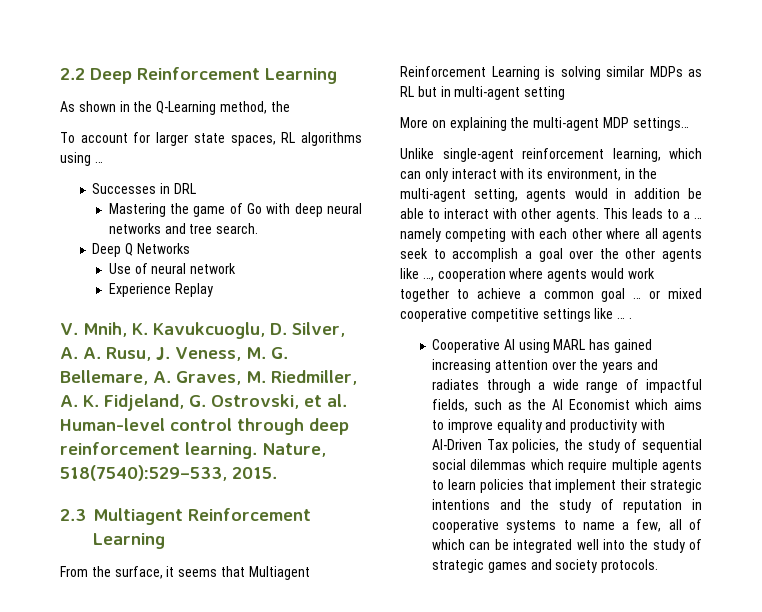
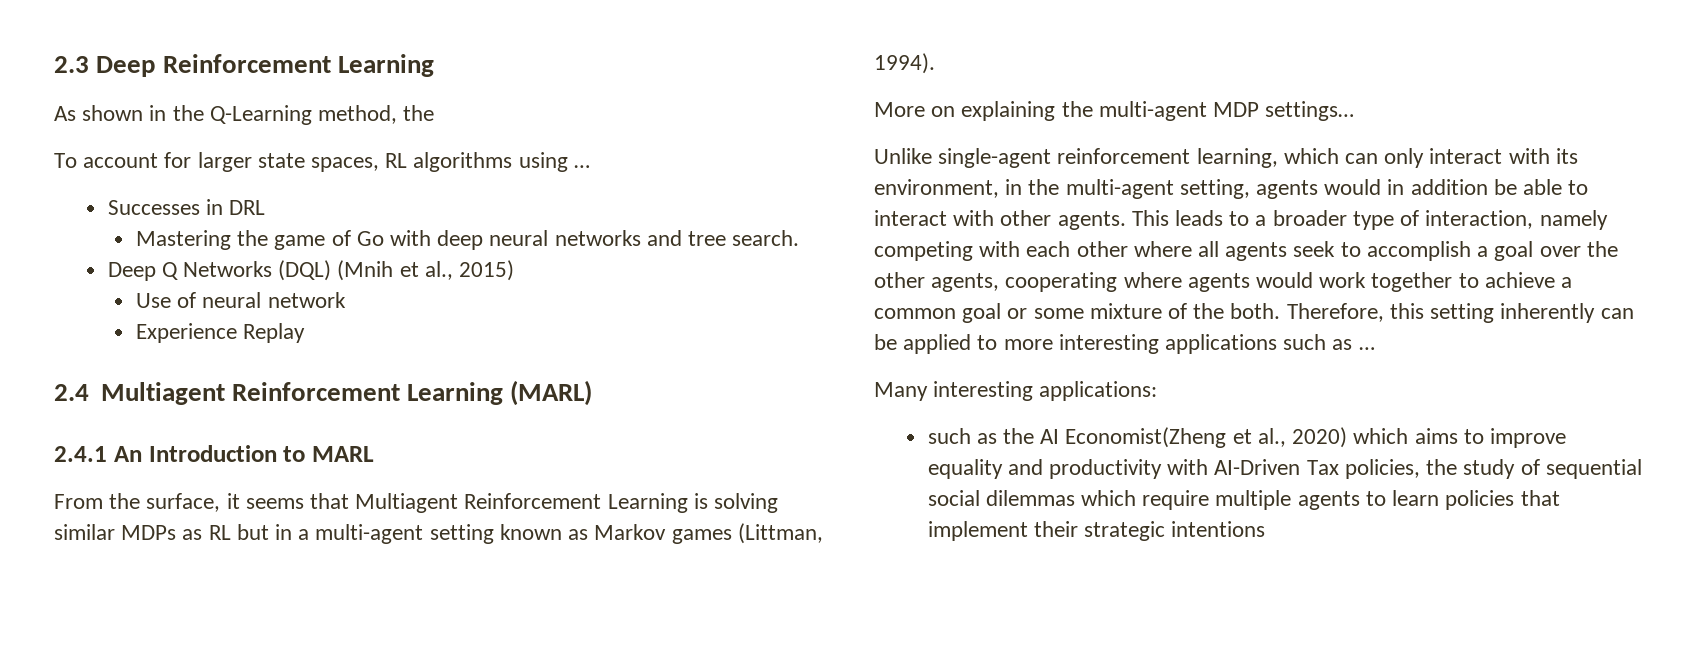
- 2.2 Deep Reinforcement Learning
+ 2.3 Deep Reinforcement Learning
- Deep Q Networks
+ Deep Q Networks (DQL) (Mnih et al., 2015)
- V. Mnih, K. Kavukcuoglu, D. Silver, A. A. Rusu, J. Veness, M. G. Bellemare, A. Graves, M. Riedmiller, A. K. Fidjeland, G. Ostrovski, et al. Human-level control through deep reinforcement learning. Nature, 518(7540):529–533, 2015.
- 2.3 Multiagent Reinforcement Learning
+ 2.4 Multiagent Reinforcement Learning (MARL)
+ 2.4.1 An Introduction to MARL
- From the surface, it seems that Multiagent Reinforcement Learning is solving similar MDPs as RL but in multi-agent setting
+ From the surface, it seems that Multiagent Reinforcement Learning is solving similar MDPs as RL but in a multi-agent setting known as Markov games (Littman, 1994).
- This leads to a … namely competing with each other where all agents seek to accomplish a goal over the other agents like …, cooperation where agents would work together to achieve a common goal … or mixed cooperative competitive settings like … .
- Cooperative AI using MARL has gained increasing attention over the years and radiates through a wide range of impactful fields, such as the AI Economist which aims to improve equality and productivity with AI-Driven Tax policies, the study of sequential social dilemmas which require multiple agents to learn policies that implement their strategic intentions and the study of reputation in cooperative systems to name a few, all of which can be integrated well into the study of strategic games and society protocols.
+ This leads to a broader type of interaction, namely competing with each other where all agents seek to accomplish a goal over the other agents, cooperating where agents would work together to achieve a common goal or some mixture of the both. Therefore, this setting inherently can be applied to more interesting applications such as …
+ Many interesting applications:
+ such as the AI Economist(Zheng et al., 2020) which aims to improve equality and productivity with AI-Driven Tax policies, the study of sequential social dilemmas which require multiple agents to learn policies that implement their strategic intentions

